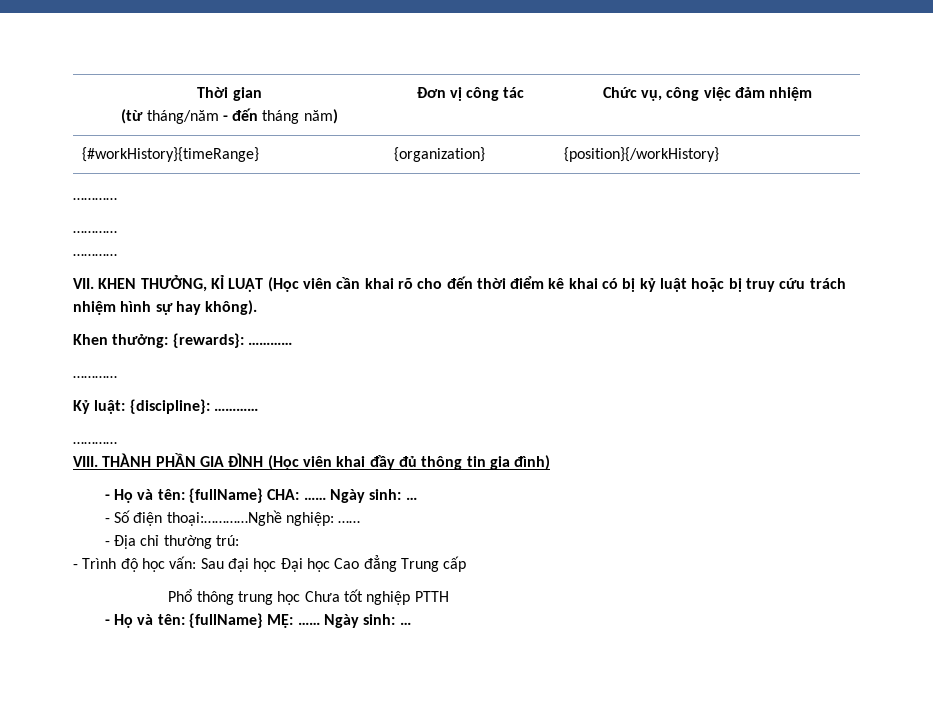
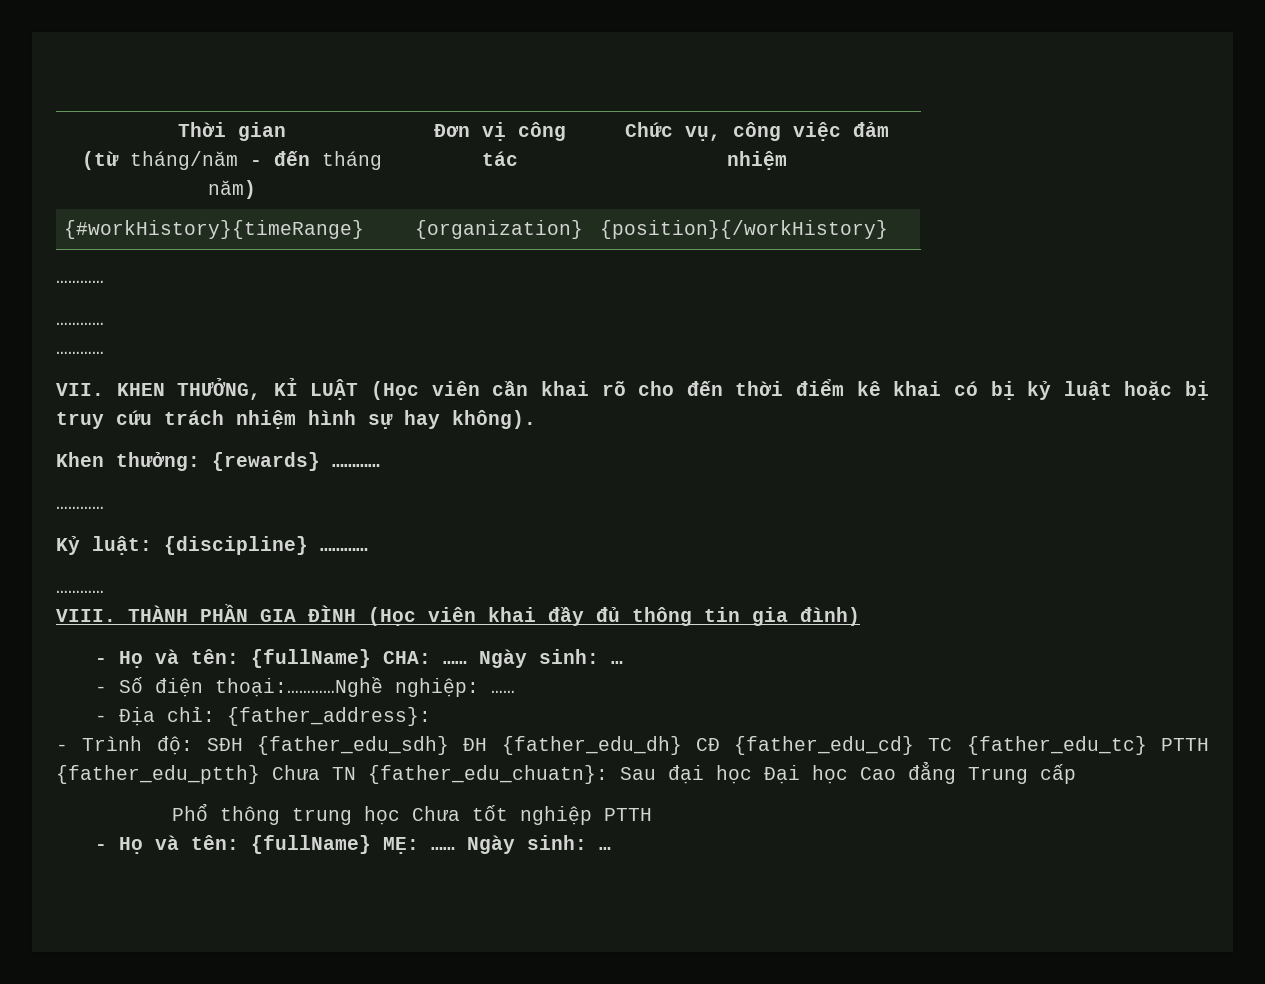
- Khen thưởng: {rewards}: …………
+ Khen thưởng: {rewards} …………
- Kỷ luật: {discipline}: …………
+ Kỷ luật: {discipline} …………
- - Địa chỉ thường trú:
+ - Địa chỉ: {father_address}:
- - Trình độ học vấn: Sau đại học Đại học Cao đẳng Trung cấp
+ - Trình độ: SĐH {father_edu_sdh} ĐH {father_edu_dh} CĐ {father_edu_cd} TC {father_edu_tc} PTTH {father_edu_ptth} Chưa TN {father_edu_chuatn}: Sau đại học Đại học Cao đẳng Trung cấp

